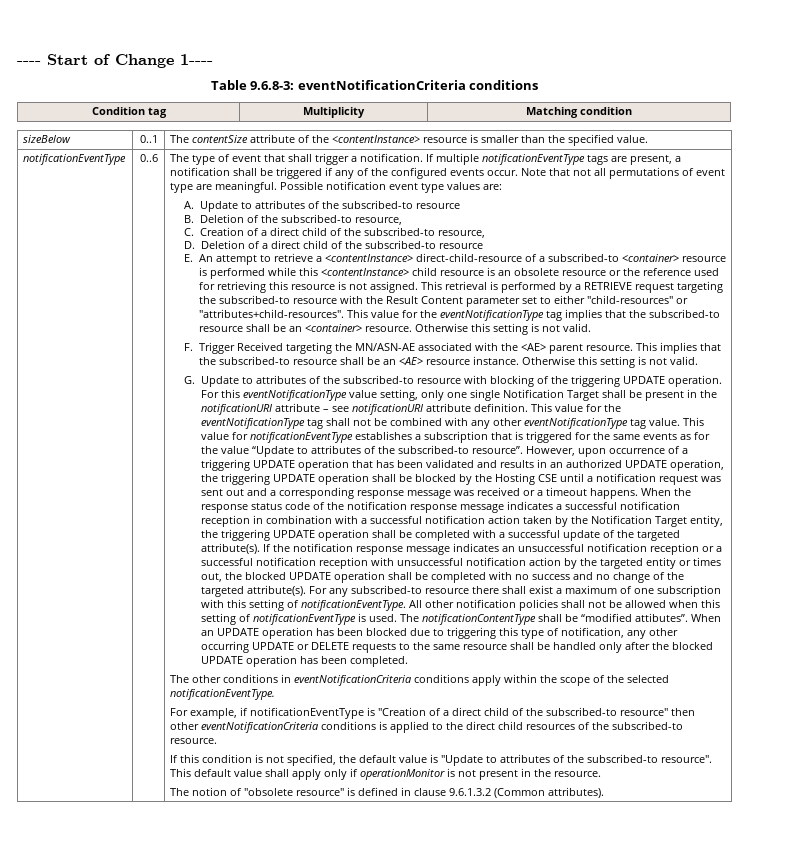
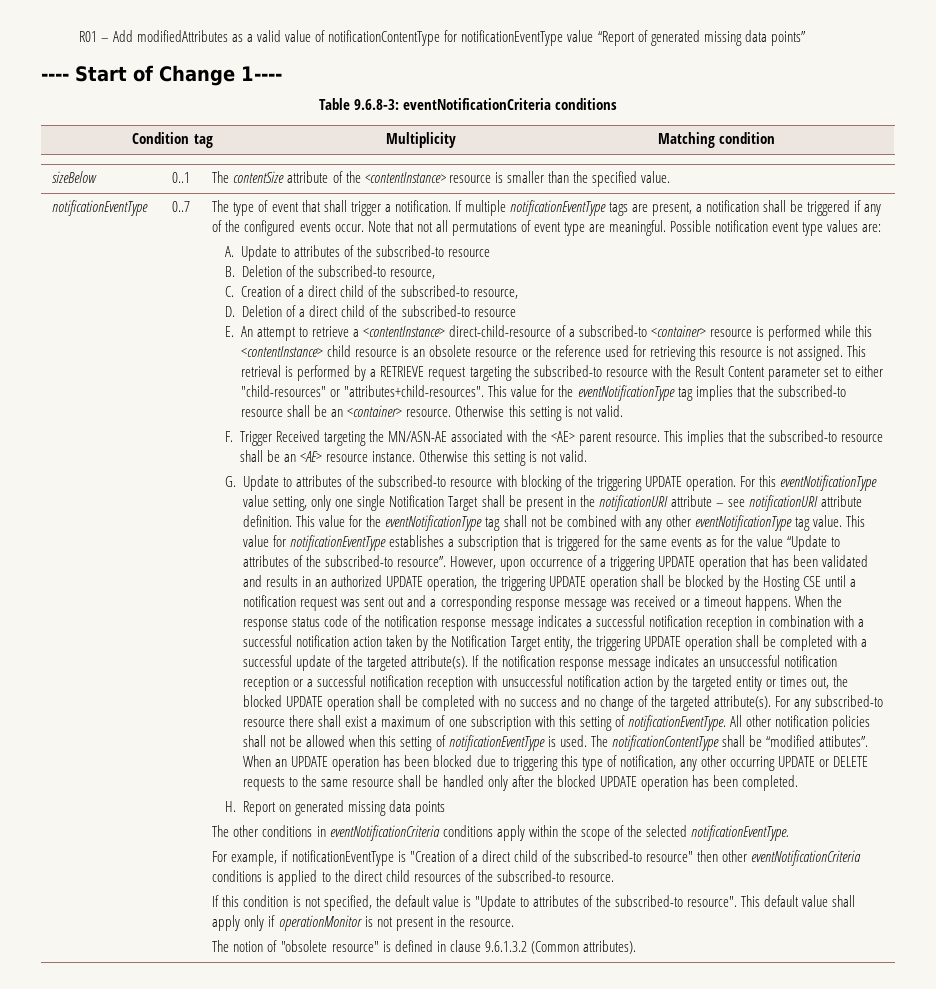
+ R01 – Add modifiedAttributes as a valid value of notificationContentType for notificationEventType value “Report of generated missing data points”
- 0..6
+ 0..7
+ H. Report on generated missing data points

